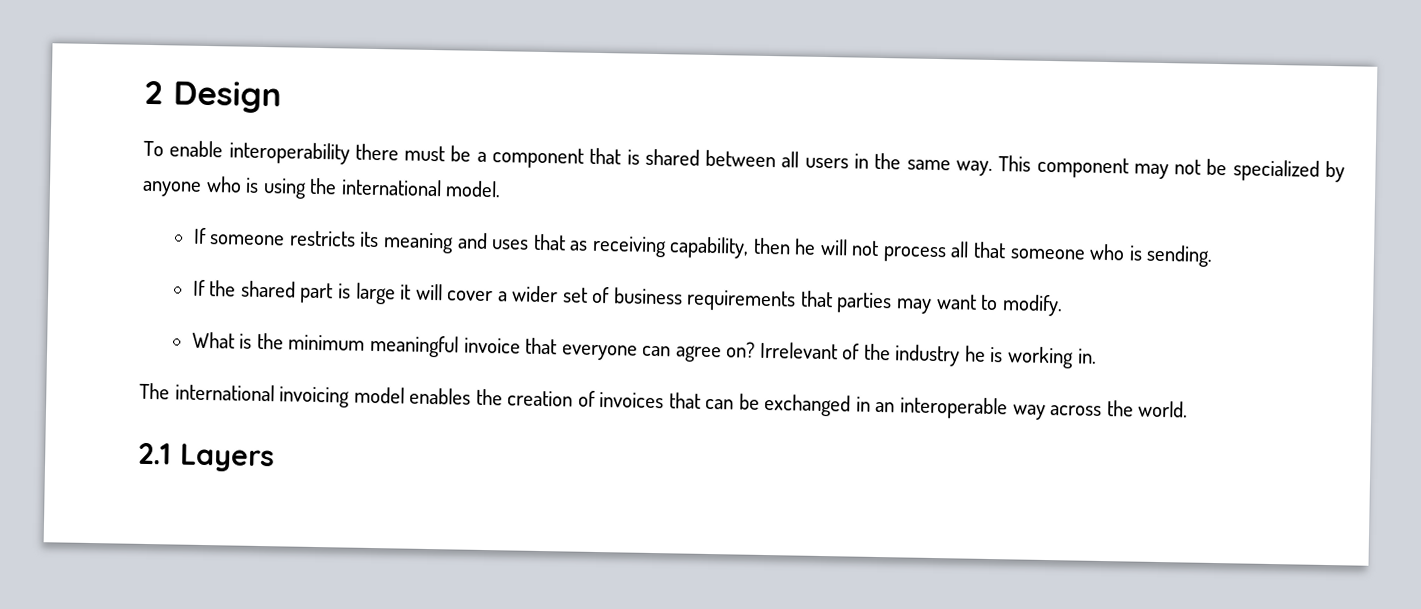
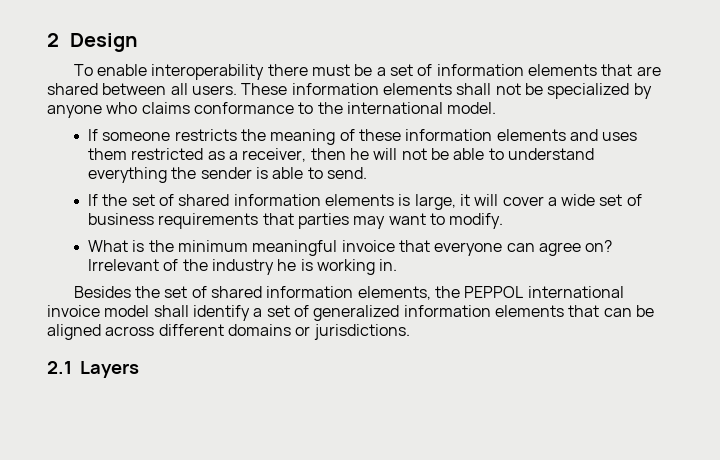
- To enable interoperability there must be a component that is shared between all users in the same way. This component may not be specialized by anyone who is using the international model.
+ To enable interoperability there must be a set of information elements that are shared between all users. These information elements shall not be specialized by anyone who claims conformance to the international model.
- If someone restricts its meaning and uses that as receiving capability, then he will not process all that someone who is sending.
- If the shared part is large it will cover a wider set of business requirements that parties may want to modify.
+ If someone restricts the meaning of these information elements and uses them restricted as a receiver, then he will not be able to understand everything the sender is able to send.
+ If the set of shared information elements is large, it will cover a wide set of business requirements that parties may want to modify.
- The international invoicing model enables the creation of invoices that can be exchanged in an interoperable way across the world.
+ Besides the set of shared information elements, the PEPPOL international invoice model shall identify a set of generalized information elements that can be aligned across different domains or jurisdictions.

